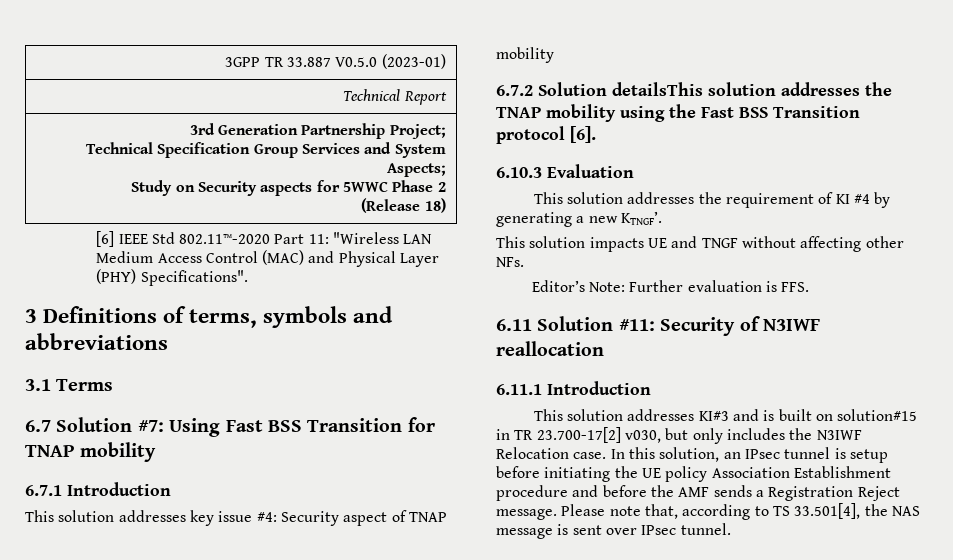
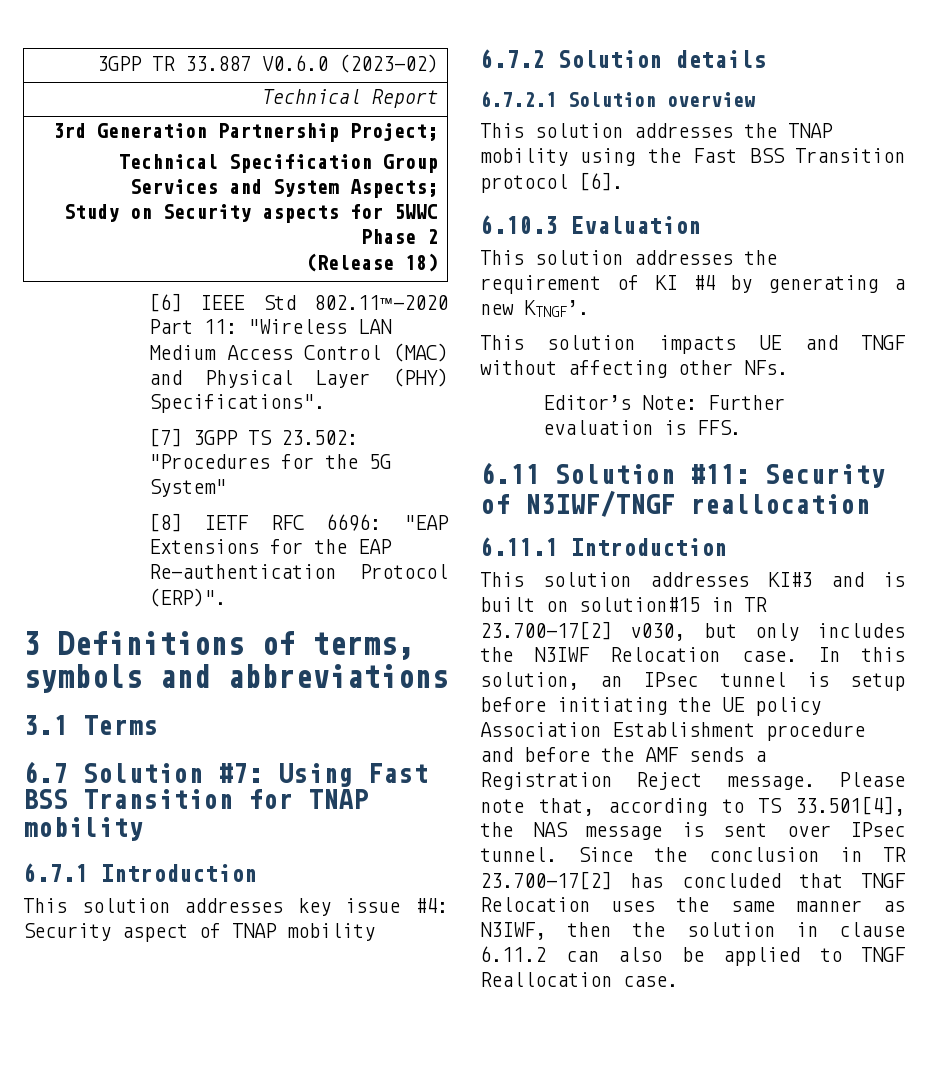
- 3GPP TR 33.887 V0.5.0 (2023-01)
+ 3GPP TR 33.887 V0.6.0 (2023-02)
+ [7] 3GPP TS 23.502: "Procedures for the 5G System"
+ [8] IETF RFC 6696: "EAP Extensions for the EAP Re-authentication Protocol (ERP)".
- 6.7.2 Solution detailsThis solution addresses the TNAP mobility using the Fast BSS Transition protocol [6].
+ 6.7.2 Solution details
+ 6.7.2.1 Solution overview
+ This solution addresses the TNAP mobility using the Fast BSS Transition protocol [6].
- 6.11 Solution #11: Security of N3IWF reallocation
+ 6.11 Solution #11: Security of N3IWF/TNGF reallocation
+ Since the conclusion in TR 23.700-17[2] has concluded that TNGF Relocation uses the same manner as N3IWF, then the solution in clause 6.11.2 can also be applied to TNGF Reallocation case.

